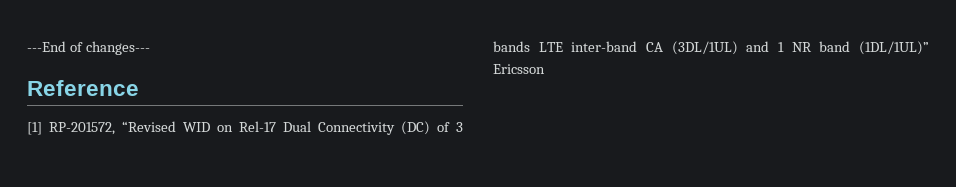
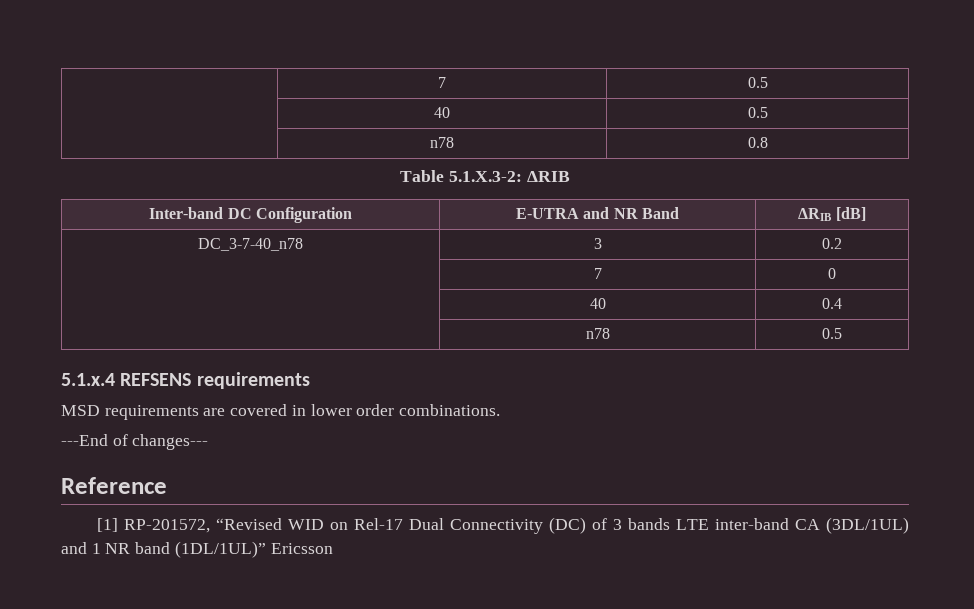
+ | 7 | 0.5
+ | 40 | 0.5
+ | n78 | 0.8
+ Table 5.1.X.3-2: ΔRIB
+ Inter-band DC Configuration | E-UTRA and NR Band | ΔRIB [dB]
+ DC_3-7-40_n78 | 3 | 0.2
+ | 7 | 0
+ | 40 | 0.4
+ | n78 | 0.5
+ 5.1.x.4 REFSENS requirements
+ MSD requirements are covered in lower order combinations.

